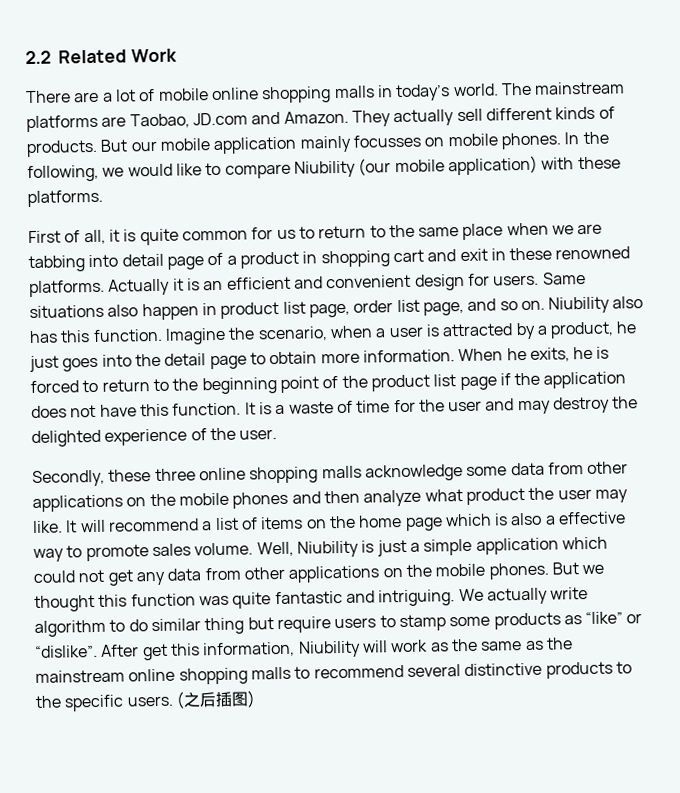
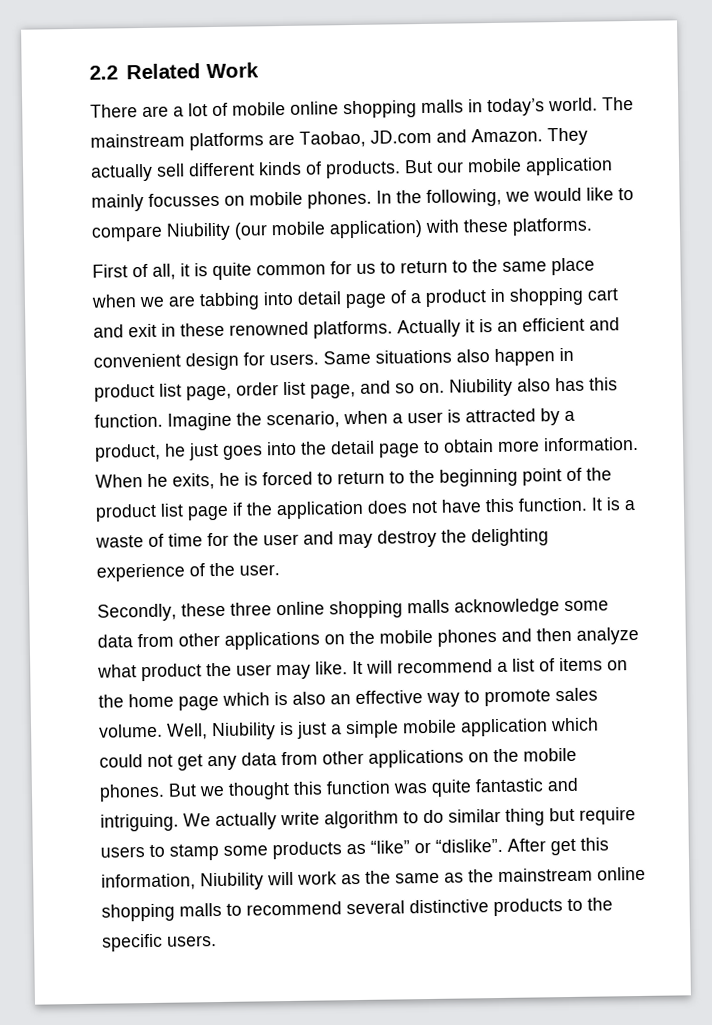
- It is a waste of time for the user and may destroy the delighted experience of the user.
+ It is a waste of time for the user and may destroy the delighting experience of the user.
- It will recommend a list of items on the home page which is also a effective way to promote sales volume.
+ It will recommend a list of items on the home page which is also an effective way to promote sales volume.
- Well, Niubility is just a simple application which could not get any data from other applications on the mobile phones.
+ Well, Niubility is just a simple mobile application which could not get any data from other applications on the mobile phones.
- (之后插图)

